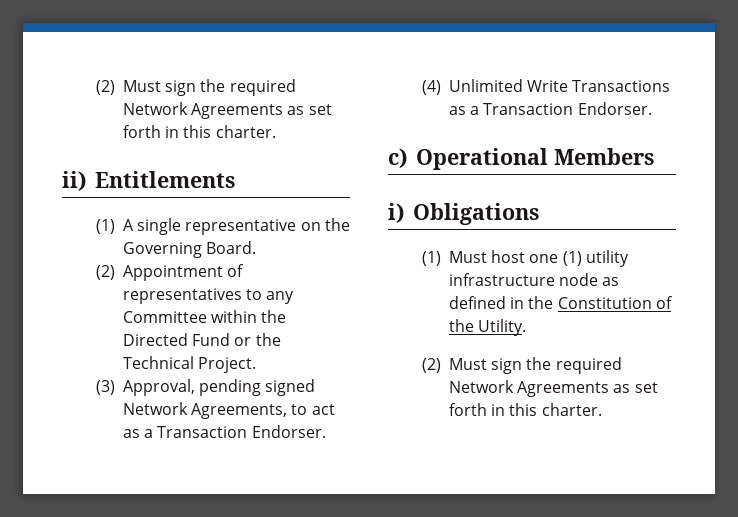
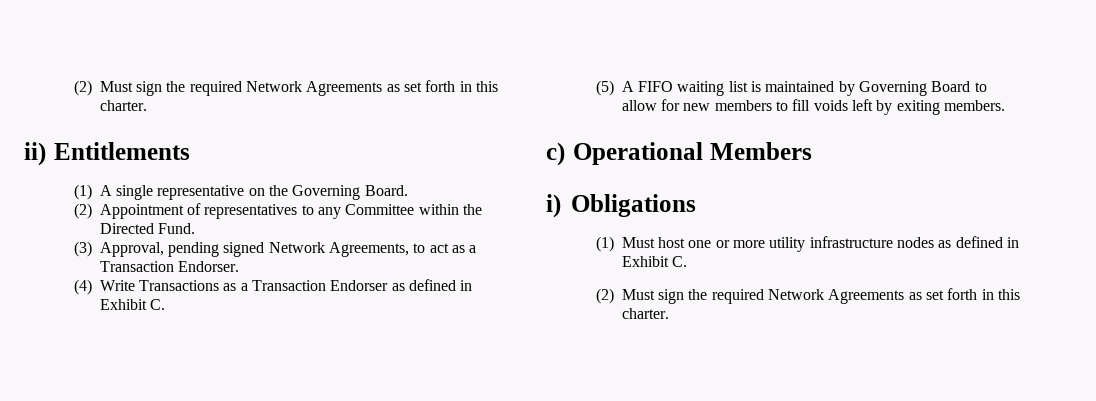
- (2) Appointment of representatives to any Committee within the Directed Fund or the Technical Project.
+ (2) Appointment of representatives to any Committee within the Directed Fund.
- (4) Unlimited Write Transactions as a Transaction Endorser.
+ (4) Write Transactions as a Transaction Endorser as defined in Exhibit C.
+ (5) A FIFO waiting list is maintained by Governing Board to allow for new members to fill voids left by exiting members.
- (1) Must host one (1) utility infrastructure node as defined in the Constitution of the Utility.
+ (1) Must host one or more utility infrastructure nodes as defined in Exhibit C.

